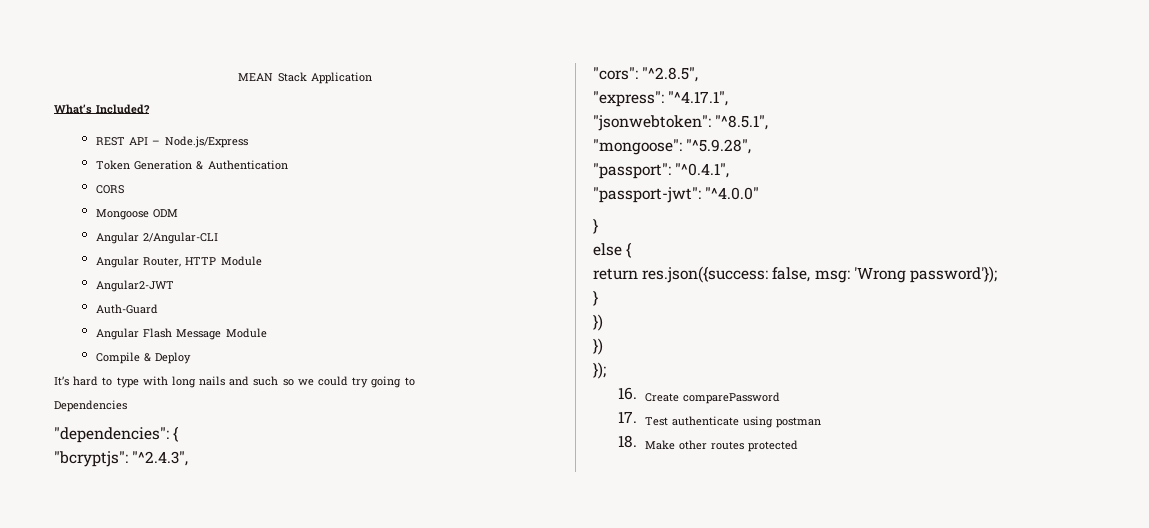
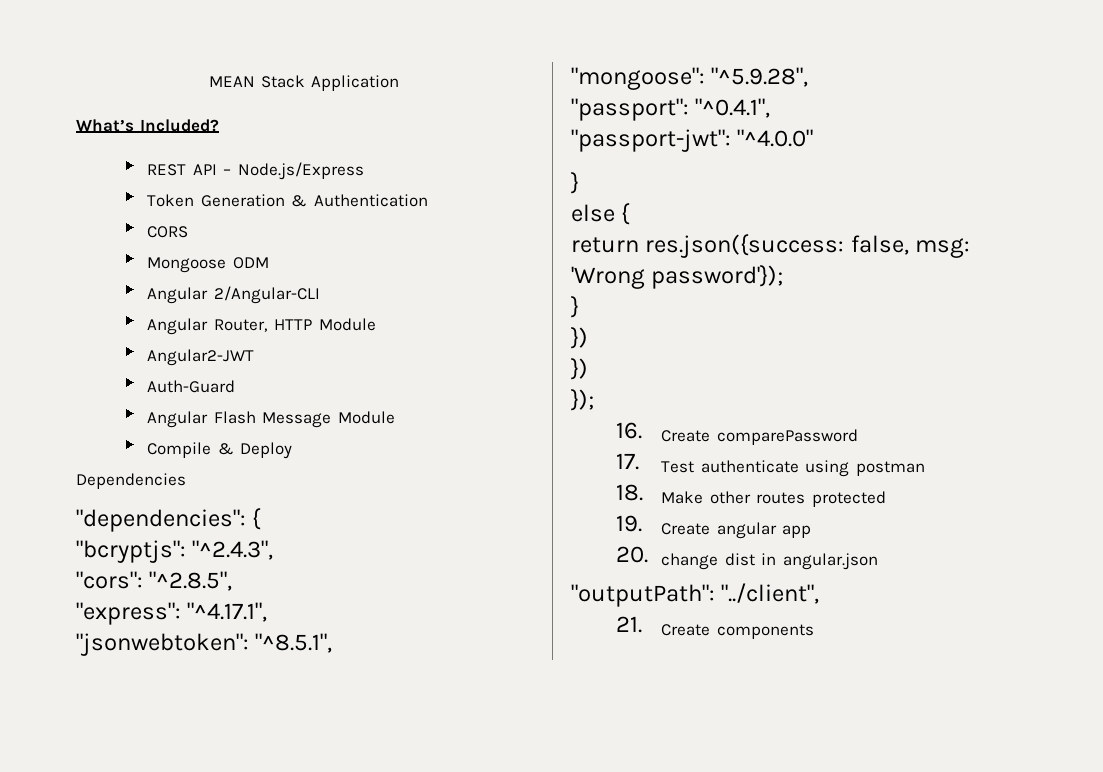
- It’s hard to type with long nails and such so we could try going to
+ 19. Create angular app
+ 20. change dist in angular.json
+ "outputPath": "../client",
+ 21. Create components

